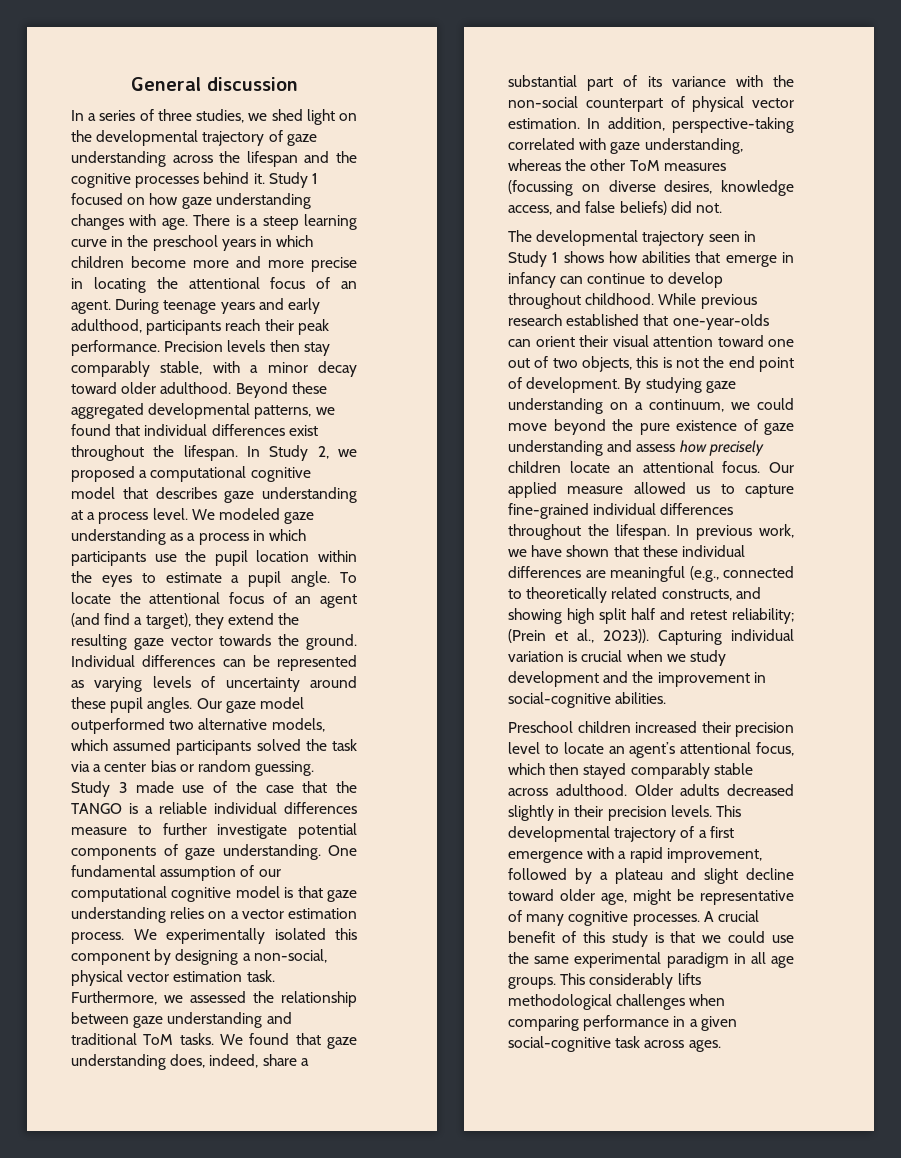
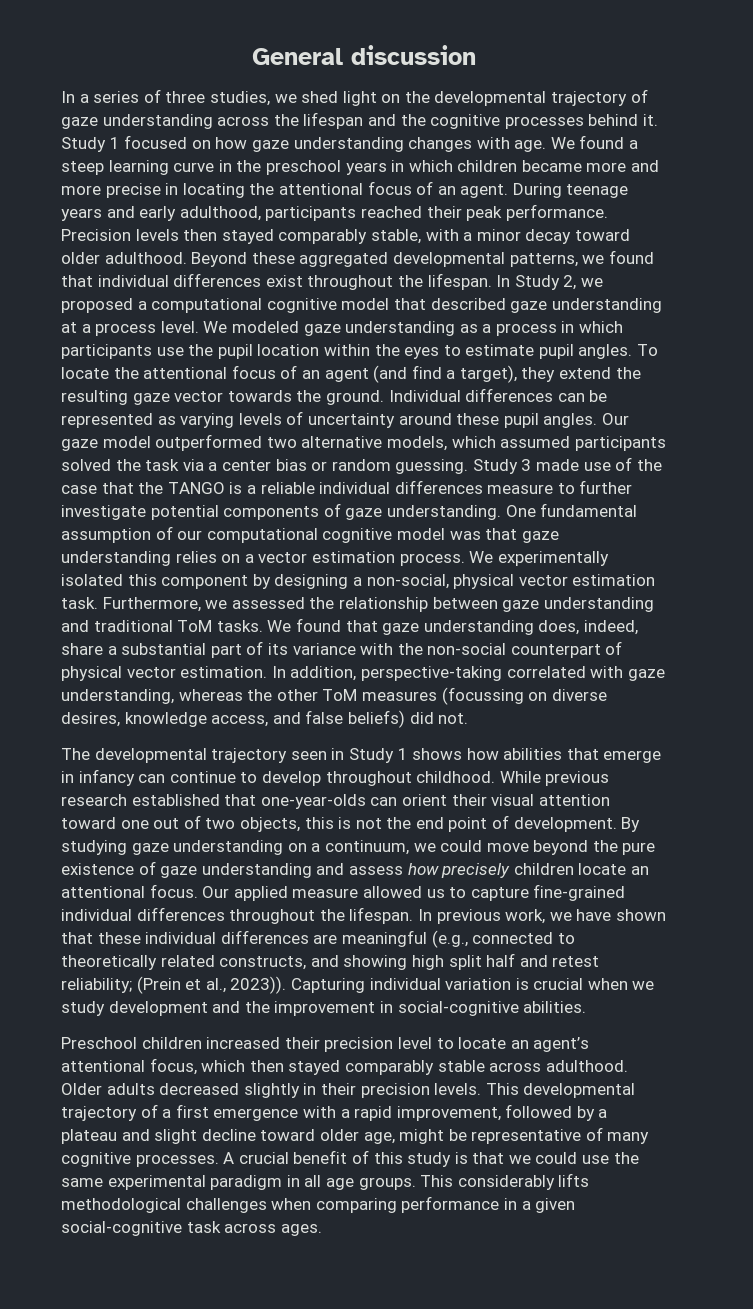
- There is a steep learning curve in the preschool years in which children become more and more precise in locating the attentional focus of an agent.
+ We found a steep learning curve in the preschool years in which children became more and more precise in locating the attentional focus of an agent.
- During teenage years and early adulthood, participants reach their peak performance.
+ During teenage years and early adulthood, participants reached their peak performance.
- Precision levels then stay comparably stable, with a minor decay toward older adulthood.
+ Precision levels then stayed comparably stable, with a minor decay toward older adulthood.
- In Study 2, we proposed a computational cognitive model that describes gaze understanding at a process level.
+ In Study 2, we proposed a computational cognitive model that described gaze understanding at a process level.
- We modeled gaze understanding as a process in which participants use the pupil location within the eyes to estimate a pupil angle.
+ We modeled gaze understanding as a process in which participants use the pupil location within the eyes to estimate pupil angles.
- One fundamental assumption of our computational cognitive model is that gaze understanding relies on a vector estimation process.
+ One fundamental assumption of our computational cognitive model was that gaze understanding relies on a vector estimation process.

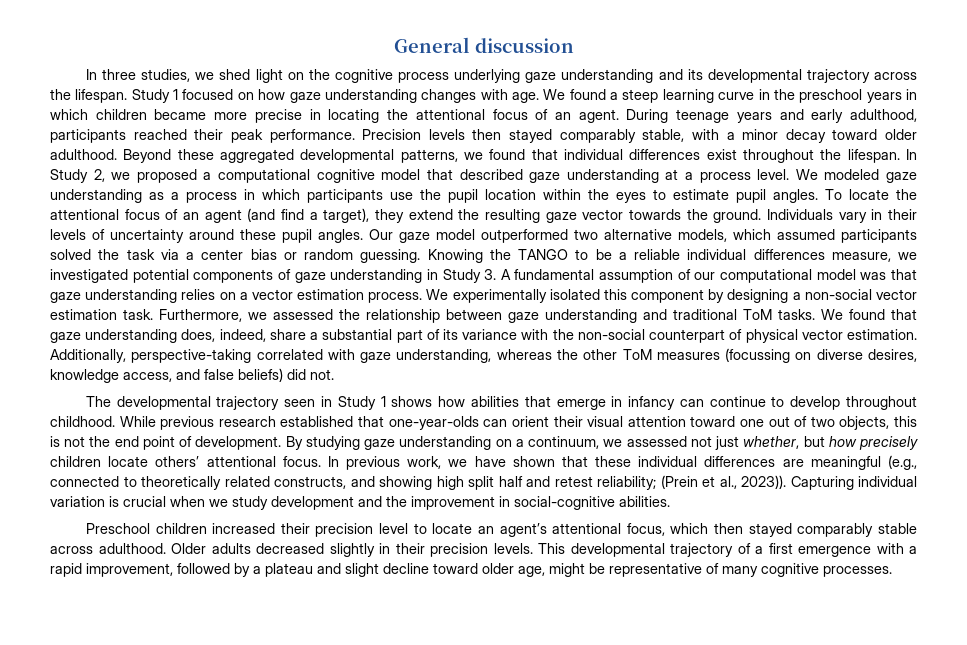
- In a series of three studies, we shed light on the developmental trajectory of gaze understanding across the lifespan and the cognitive processes behind it.
+ In three studies, we shed light on the cognitive process underlying gaze understanding and its developmental trajectory across the lifespan.
- We found a steep learning curve in the preschool years in which children became more and more precise in locating the attentional focus of an agent.
+ We found a steep learning curve in the preschool years in which children became more precise in locating the attentional focus of an agent.
- Individual differences can be represented as varying levels of uncertainty around these pupil angles.
+ Individuals vary in their levels of uncertainty around these pupil angles.
- Study 3 made use of the case that the TANGO is a reliable individual differences measure to further investigate potential components of gaze understanding. One fundamental assumption of our computational cognitive model was that gaze understanding relies on a vector estimation process.
+ Knowing the TANGO to be a reliable individual differences measure, we investigated potential components of gaze understanding in Study 3. A fundamental assumption of our computational model was that gaze understanding relies on a vector estimation process.
- We experimentally isolated this component by designing a non-social, physical vector estimation task.
+ We experimentally isolated this component by designing a non-social vector estimation task.
- In addition, perspective-taking correlated with gaze understanding, whereas the other ToM measures (focussing on diverse desires, knowledge access, and false beliefs) did not.
+ Additionally, perspective-taking correlated with gaze understanding, whereas the other ToM measures (focussing on diverse desires, knowledge access, and false beliefs) did not.
- By studying gaze understanding on a continuum, we could move beyond the pure existence of gaze understanding and assess how precisely children locate an attentional focus.
+ By studying gaze understanding on a continuum, we assessed not just whether, but how precisely children locate others’ attentional focus.
- Our applied measure allowed us to capture fine-grained individual differences throughout the lifespan.
- A crucial benefit of this study is that we could use the same experimental paradigm in all age groups. This considerably lifts methodological challenges when comparing performance in a given social-cognitive task across ages.

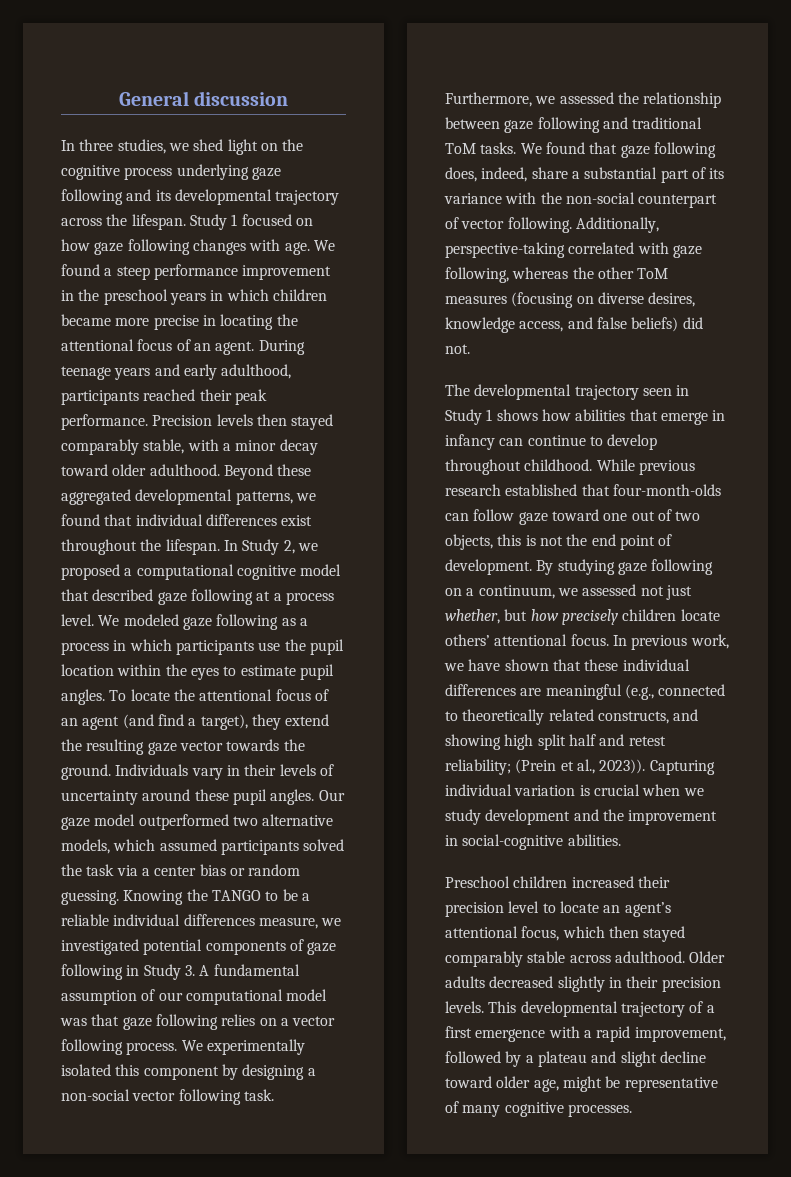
- In three studies, we shed light on the cognitive process underlying gaze understanding and its developmental trajectory across the lifespan.
+ In three studies, we shed light on the cognitive process underlying gaze following and its developmental trajectory across the lifespan.
- Study 1 focused on how gaze understanding changes with age.
+ Study 1 focused on how gaze following changes with age.
- We found a steep learning curve in the preschool years in which children became more precise in locating the attentional focus of an agent.
+ We found a steep performance improvement in the preschool years in which children became more precise in locating the attentional focus of an agent.
- In Study 2, we proposed a computational cognitive model that described gaze understanding at a process level.
+ In Study 2, we proposed a computational cognitive model that described gaze following at a process level.
- We modeled gaze understanding as a process in which participants use the pupil location within the eyes to estimate pupil angles.
+ We modeled gaze following as a process in which participants use the pupil location within the eyes to estimate pupil angles.
- Knowing the TANGO to be a reliable individual differences measure, we investigated potential components of gaze understanding in Study 3. A fundamental assumption of our computational model was that gaze understanding relies on a vector estimation process.
+ Knowing the TANGO to be a reliable individual differences measure, we investigated potential components of gaze following in Study 3. A fundamental assumption of our computational model was that gaze following relies on a vector following process.
- We experimentally isolated this component by designing a non-social vector estimation task.
+ We experimentally isolated this component by designing a non-social vector following task.
- Furthermore, we assessed the relationship between gaze understanding and traditional ToM tasks.
+ Furthermore, we assessed the relationship between gaze following and traditional ToM tasks.
- We found that gaze understanding does, indeed, share a substantial part of its variance with the non-social counterpart of physical vector estimation.
+ We found that gaze following does, indeed, share a substantial part of its variance with the non-social counterpart of vector following.
- Additionally, perspective-taking correlated with gaze understanding, whereas the other ToM measures (focussing on diverse desires, knowledge access, and false beliefs) did not.
+ Additionally, perspective-taking correlated with gaze following, whereas the other ToM measures (focusing on diverse desires, knowledge access, and false beliefs) did not.
- While previous research established that one-year-olds can orient their visual attention toward one out of two objects, this is not the end point of development.
+ While previous research established that four-month-olds can follow gaze toward one out of two objects, this is not the end point of development.
- By studying gaze understanding on a continuum, we assessed not just whether, but how precisely children locate others’ attentional focus.
+ By studying gaze following on a continuum, we assessed not just whether, but how precisely children locate others’ attentional focus.

